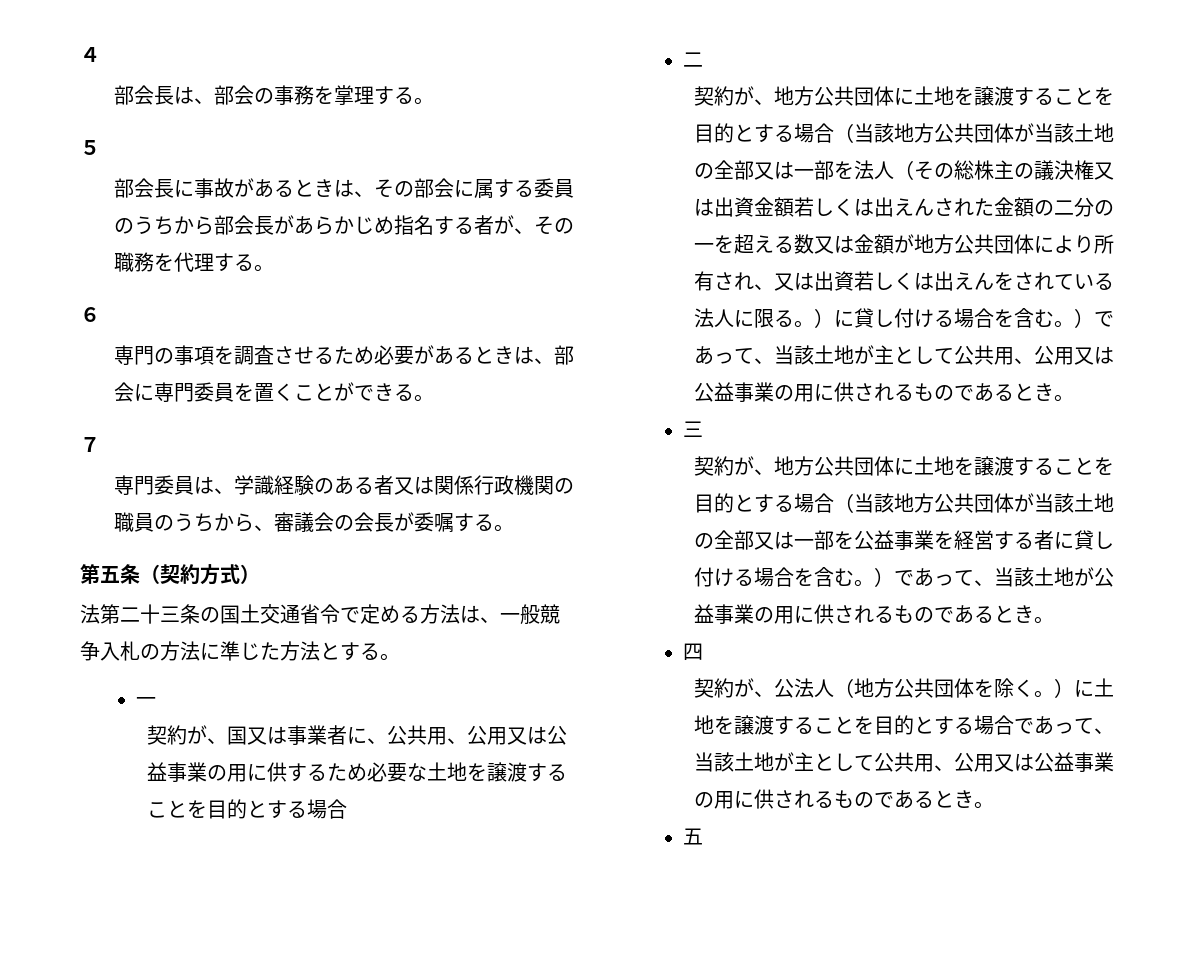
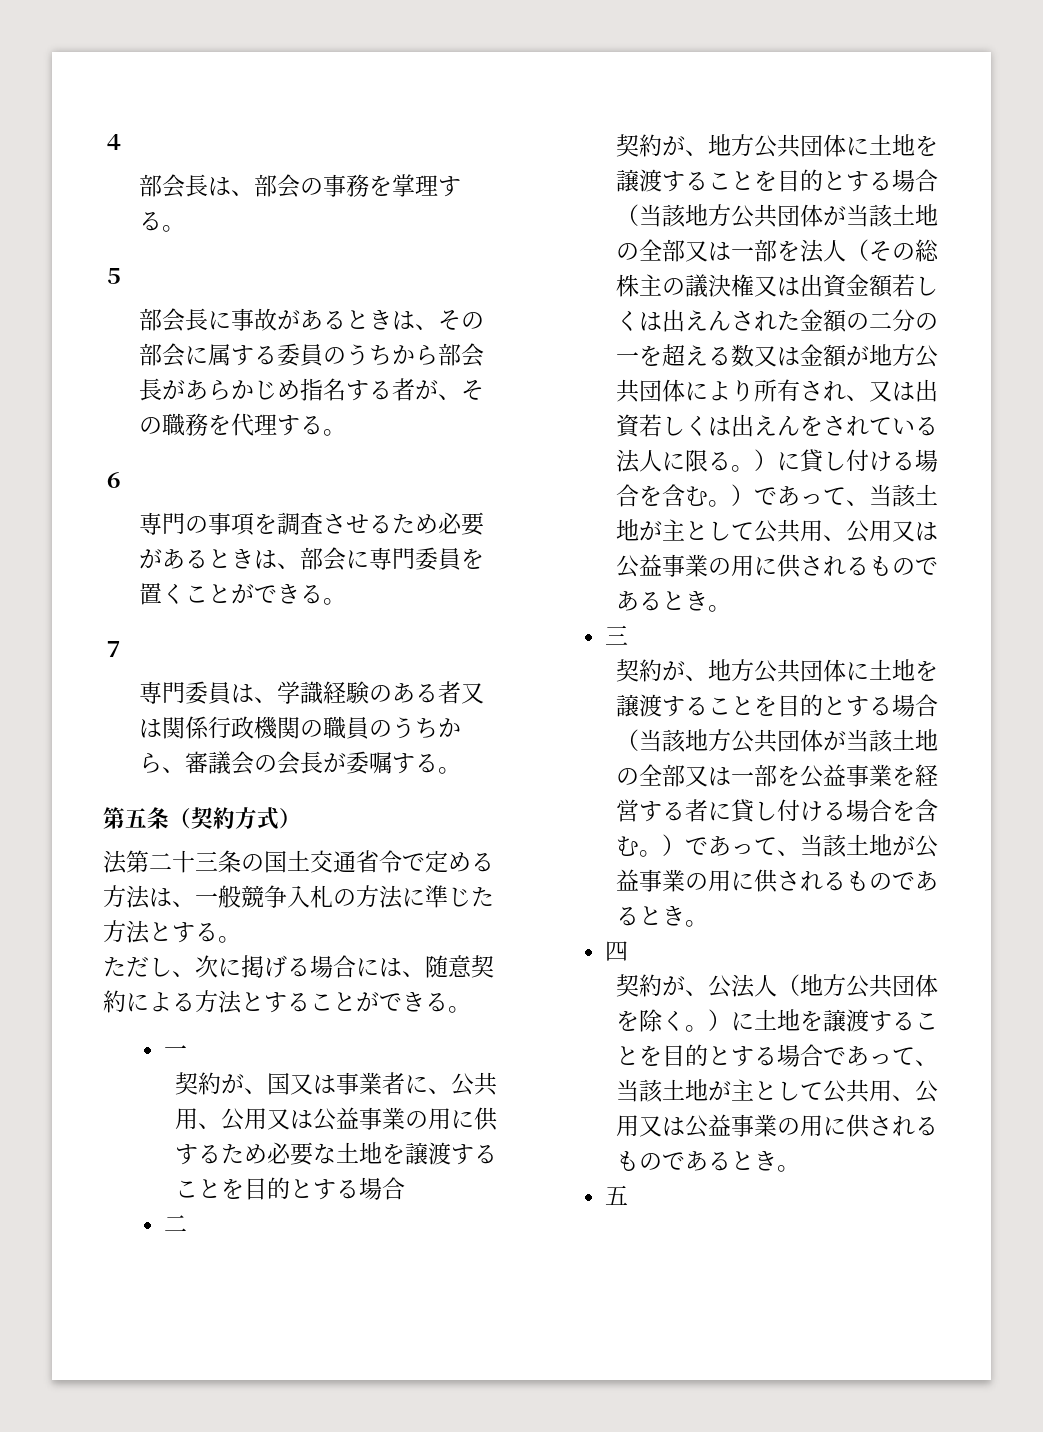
+ ただし、次に掲げる場合には、随意契約による方法とすることができる。

